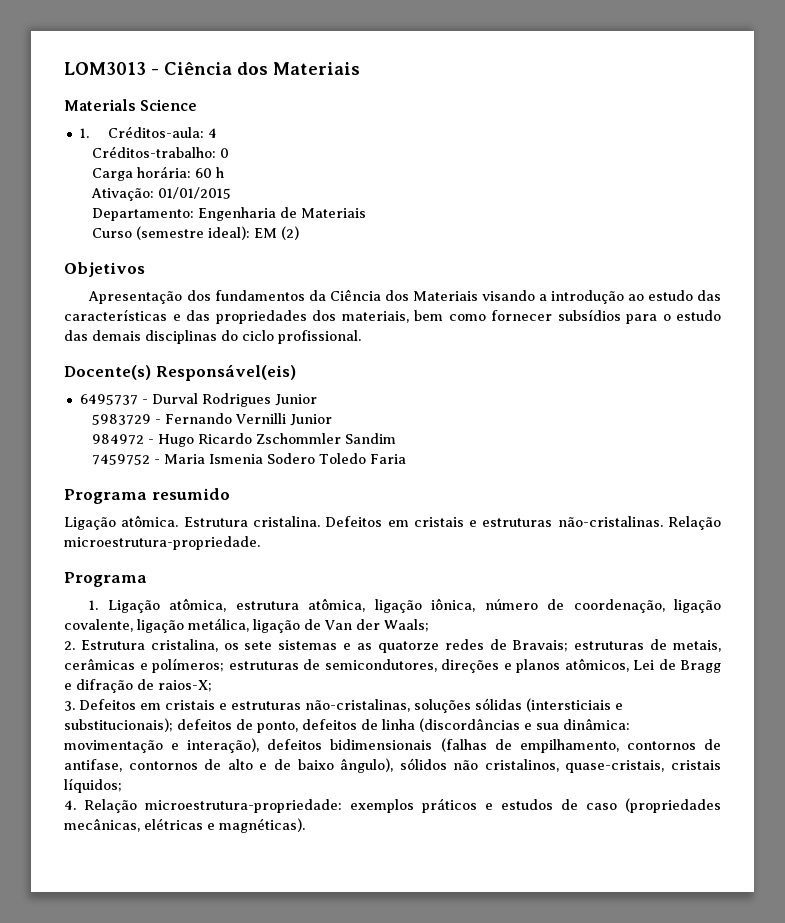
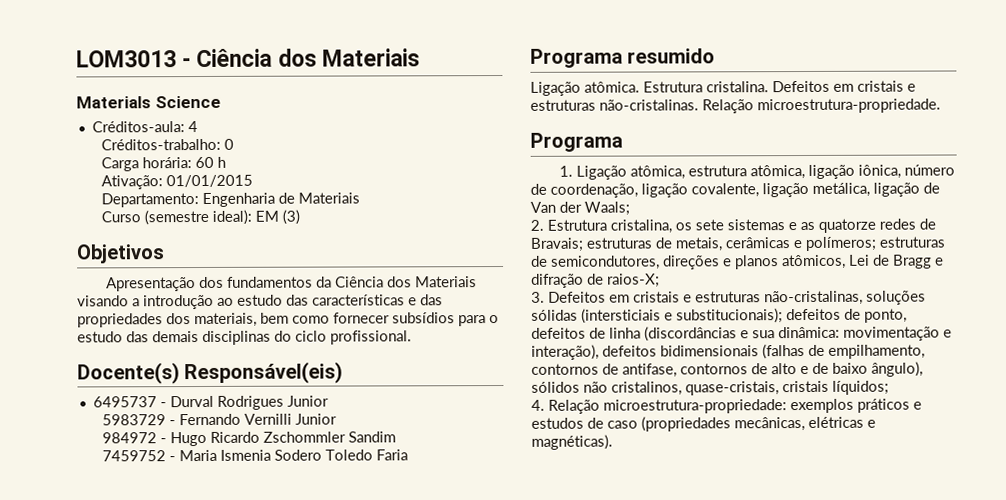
- 1. Créditos-aula: 4
+ Créditos-aula: 4
- Curso (semestre ideal): EM (2)
+ Curso (semestre ideal): EM (3)

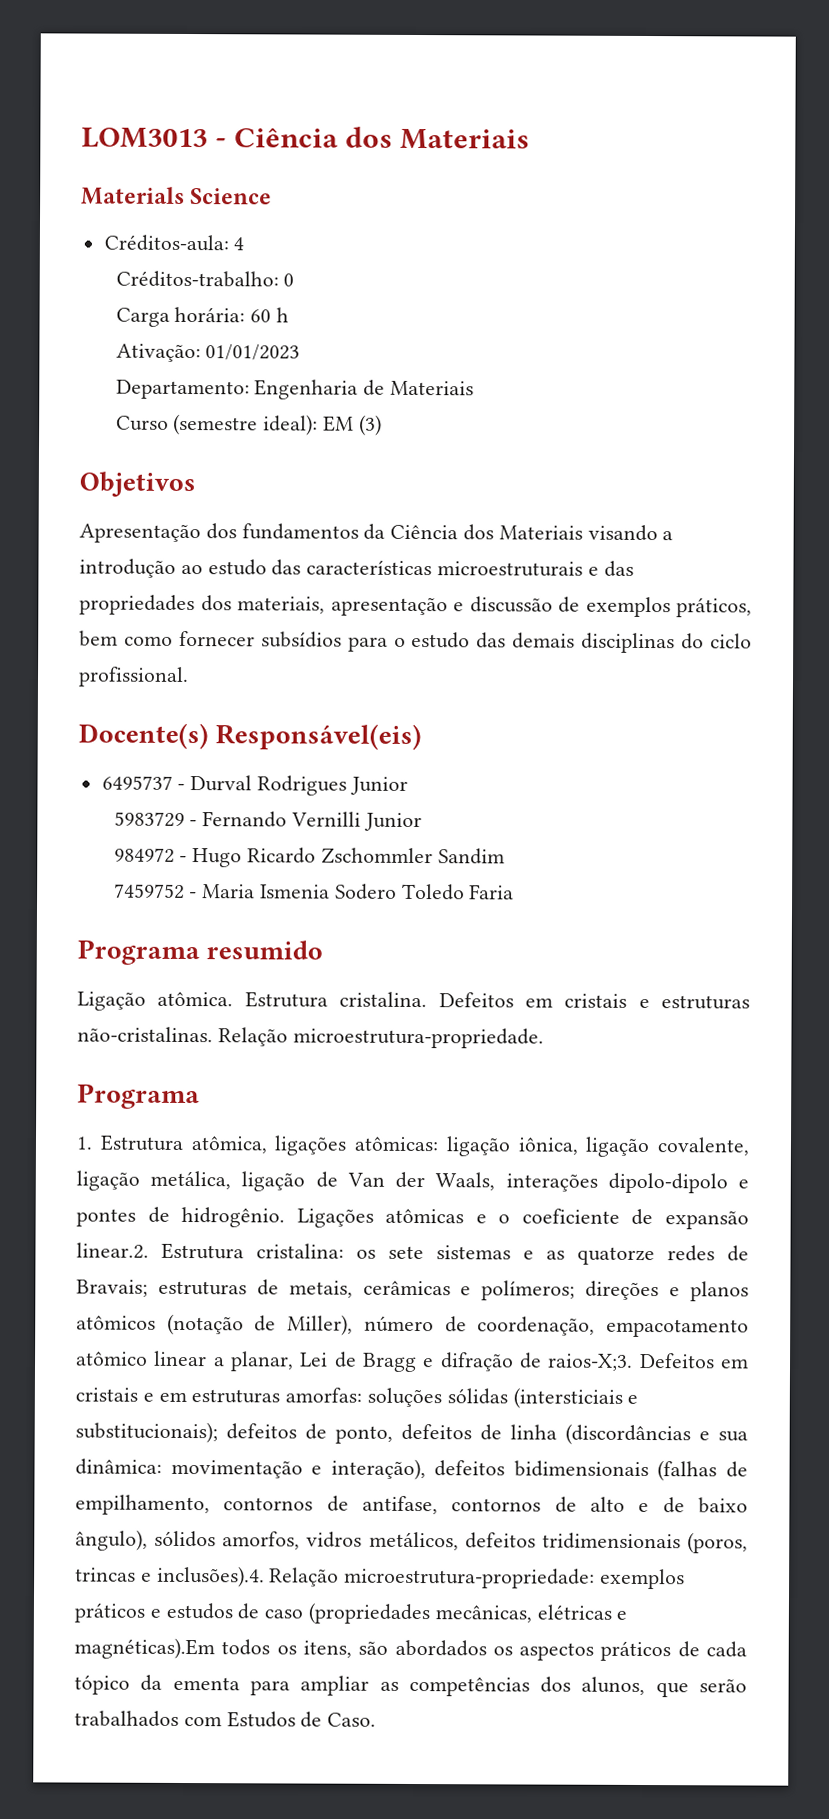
- Ativação: 01/01/2015
+ Ativação: 01/01/2023
- Apresentação dos fundamentos da Ciência dos Materiais visando a introdução ao estudo das características e das propriedades dos materiais, bem como fornecer subsídios para o estudo das demais disciplinas do ciclo profissional.
+ Apresentação dos fundamentos da Ciência dos Materiais visando a introdução ao estudo das características microestruturais e das propriedades dos materiais, apresentação e discussão de exemplos práticos, bem como fornecer subsídios para o estudo das demais disciplinas do ciclo profissional.
- 1. Ligação atômica, estrutura atômica, ligação iônica, número de coordenação, ligação covalente, ligação metálica, ligação de Van der Waals;
- 2. Estrutura cristalina, os sete sistemas e as quatorze redes de Bravais;
+ 1. Estrutura atômica, ligações atômicas: ligação iônica, ligação covalente, ligação metálica, ligação de Van der Waals, interações dipolo-dipolo e pontes de hidrogênio. Ligações atômicas e o coeficiente de expansão linear.2. Estrutura cristalina: os sete sistemas e as quatorze redes de Bravais;
- estruturas de semicondutores, direções e planos atômicos, Lei de Bragg e difração de raios-X;
- 3. Defeitos em cristais e estruturas não-cristalinas, soluções sólidas (intersticiais e substitucionais);
+ direções e planos atômicos (notação de Miller), número de coordenação, empacotamento atômico linear a planar, Lei de Bragg e difração de raios-X;3. Defeitos em cristais e em estruturas amorfas: soluções sólidas (intersticiais e substitucionais);
- movimentação e interação), defeitos bidimensionais (falhas de empilhamento, contornos de antifase, contornos de alto e de baixo ângulo), sólidos não cristalinos, quase-cristais, cristais líquidos;
- 4. Relação microestrutura-propriedade:
+ movimentação e interação), defeitos bidimensionais (falhas de empilhamento, contornos de antifase, contornos de alto e de baixo ângulo), sólidos amorfos, vidros metálicos, defeitos tridimensionais (poros, trincas e inclusões).4. Relação microestrutura-propriedade:
- exemplos práticos e estudos de caso (propriedades mecânicas, elétricas e magnéticas).
+ exemplos práticos e estudos de caso (propriedades mecânicas, elétricas e magnéticas).Em todos os itens, são abordados os aspectos práticos de cada tópico da ementa para ampliar as competências dos alunos, que serão trabalhados com Estudos de Caso.

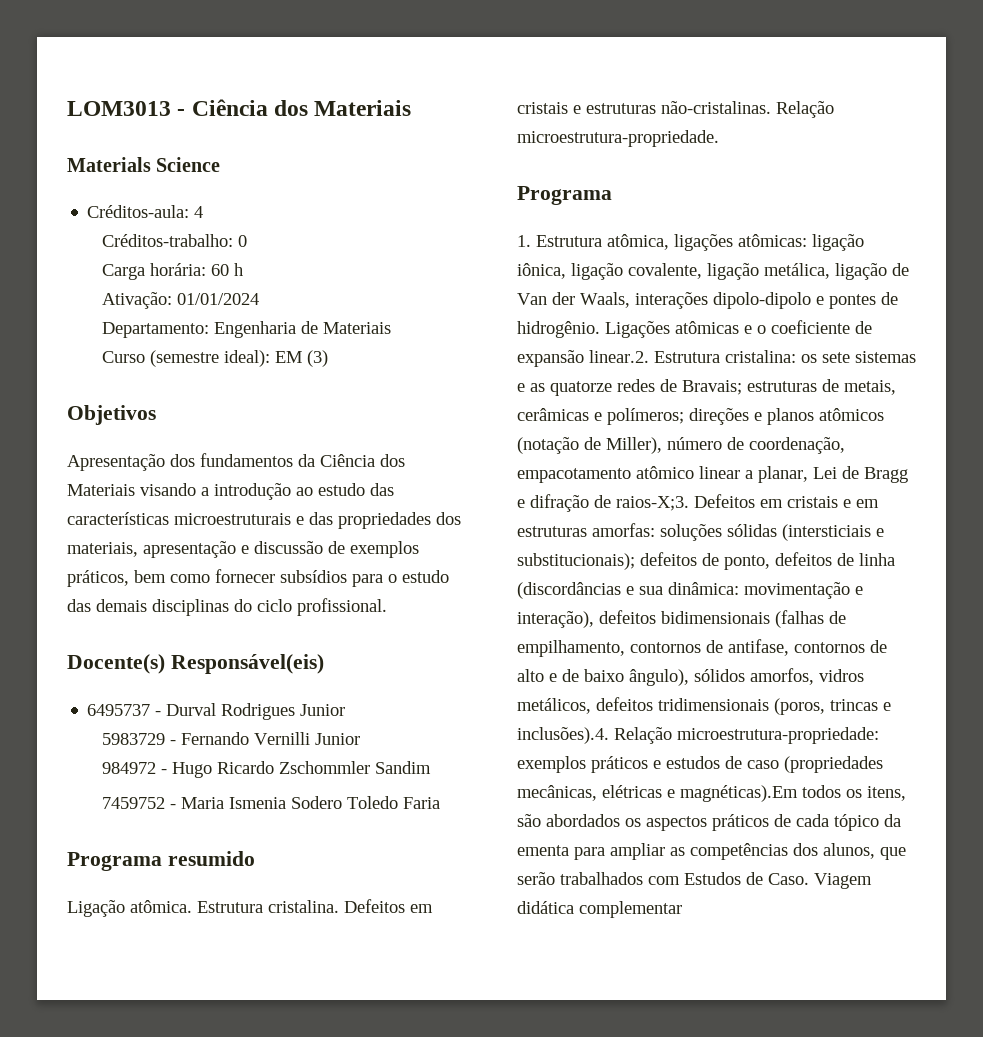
- Ativação: 01/01/2023
+ Ativação: 01/01/2024
+ Viagem didática complementar

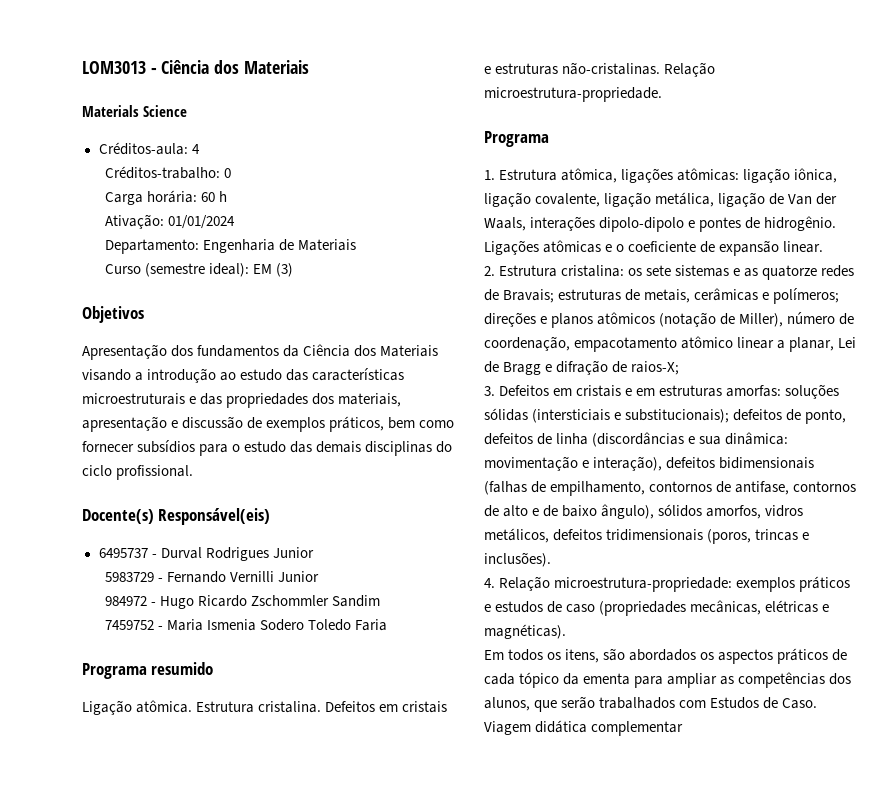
- Ligações atômicas e o coeficiente de expansão linear.2. Estrutura cristalina:
+ Ligações atômicas e o coeficiente de expansão linear.
+ 2. Estrutura cristalina:
- direções e planos atômicos (notação de Miller), número de coordenação, empacotamento atômico linear a planar, Lei de Bragg e difração de raios-X;3. Defeitos em cristais e em estruturas amorfas:
+ direções e planos atômicos (notação de Miller), número de coordenação, empacotamento atômico linear a planar, Lei de Bragg e difração de raios-X;
+ 3. Defeitos em cristais e em estruturas amorfas:
- movimentação e interação), defeitos bidimensionais (falhas de empilhamento, contornos de antifase, contornos de alto e de baixo ângulo), sólidos amorfos, vidros metálicos, defeitos tridimensionais (poros, trincas e inclusões).4. Relação microestrutura-propriedade:
+ movimentação e interação), defeitos bidimensionais (falhas de empilhamento, contornos de antifase, contornos de alto e de baixo ângulo), sólidos amorfos, vidros metálicos, defeitos tridimensionais (poros, trincas e inclusões).
+ 4. Relação microestrutura-propriedade:
- exemplos práticos e estudos de caso (propriedades mecânicas, elétricas e magnéticas).Em todos os itens, são abordados os aspectos práticos de cada tópico da ementa para ampliar as competências dos alunos, que serão trabalhados com Estudos de Caso.
+ exemplos práticos e estudos de caso (propriedades mecânicas, elétricas e magnéticas).
+ Em todos os itens, são abordados os aspectos práticos de cada tópico da ementa para ampliar as competências dos alunos, que serão trabalhados com Estudos de Caso.

